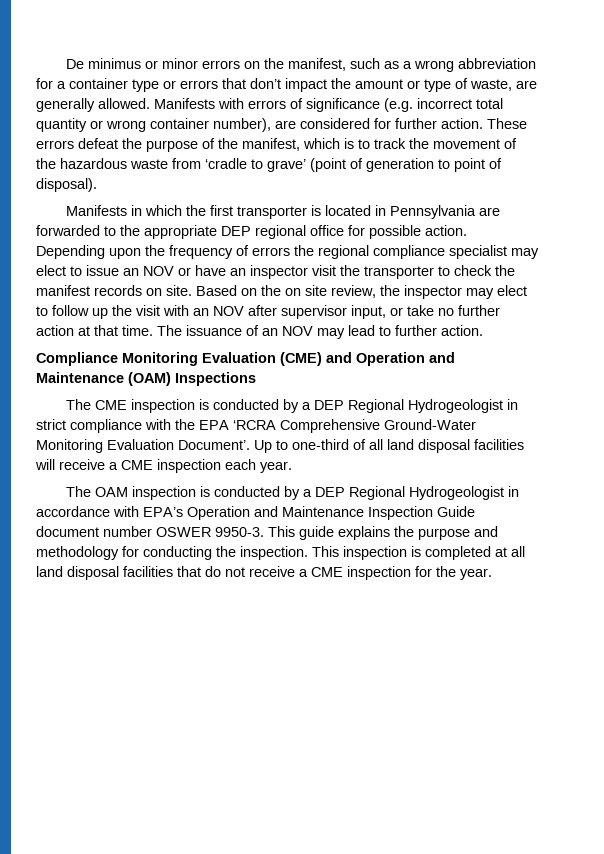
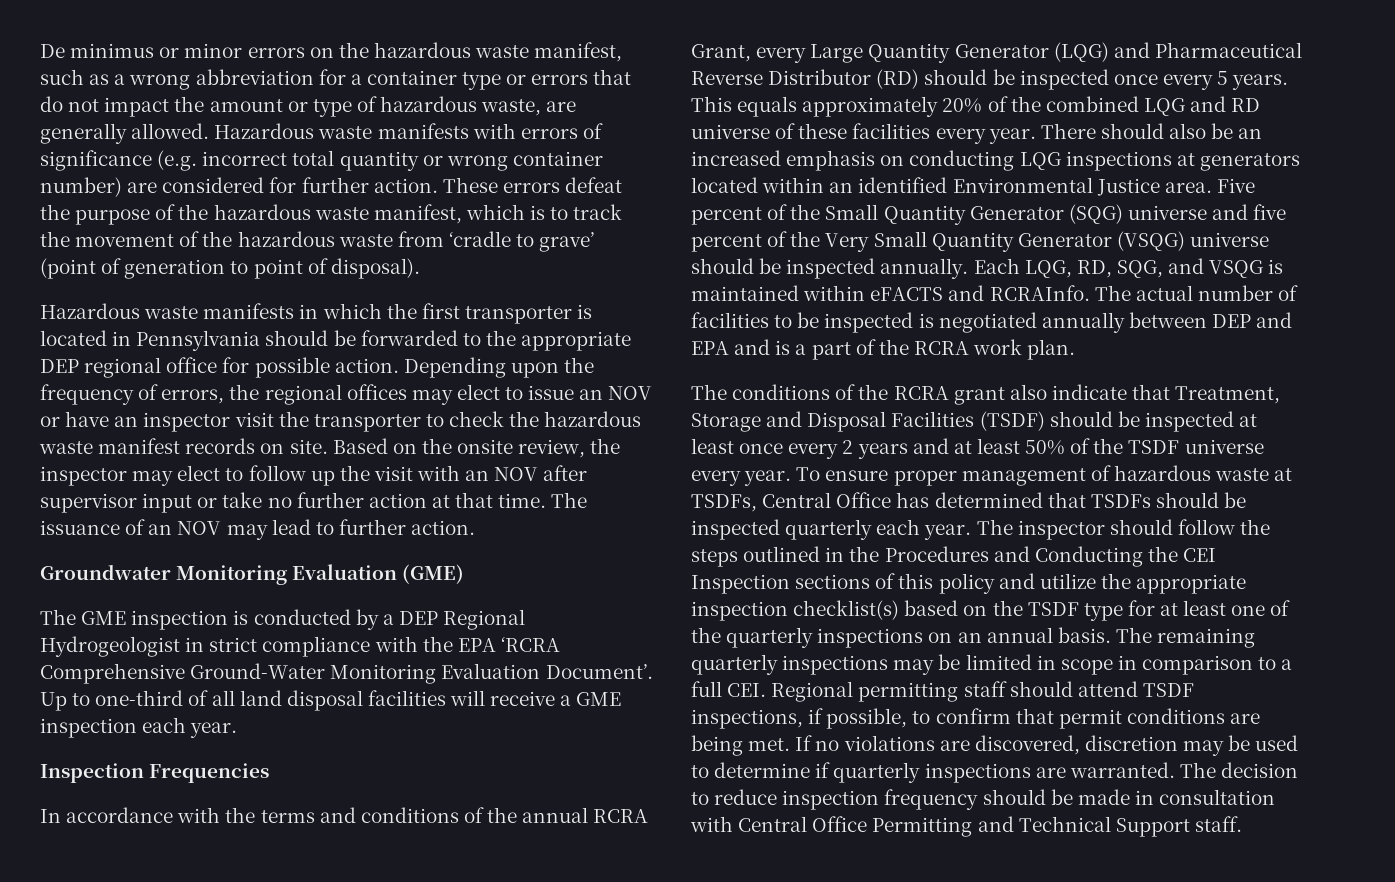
- De minimus or minor errors on the manifest, such as a wrong abbreviation for a container type or errors that don’t impact the amount or type of waste, are generally allowed.
+ De minimus or minor errors on the hazardous waste manifest, such as a wrong abbreviation for a container type or errors that do not impact the amount or type of hazardous waste, are generally allowed.
- Manifests with errors of significance (e.g. incorrect total quantity or wrong container number), are considered for further action.
+ Hazardous waste manifests with errors of significance (e.g. incorrect total quantity or wrong container number) are considered for further action.
- These errors defeat the purpose of the manifest, which is to track the movement of the hazardous waste from ‘cradle to grave’ (point of generation to point of disposal).
+ These errors defeat the purpose of the hazardous waste manifest, which is to track the movement of the hazardous waste from ‘cradle to grave’ (point of generation to point of disposal).
- Manifests in which the first transporter is located in Pennsylvania are forwarded to the appropriate DEP regional office for possible action.
+ Hazardous waste manifests in which the first transporter is located in Pennsylvania should be forwarded to the appropriate DEP regional office for possible action.
- Depending upon the frequency of errors the regional compliance specialist may elect to issue an NOV or have an inspector visit the transporter to check the manifest records on site.
+ Depending upon the frequency of errors, the regional offices may elect to issue an NOV or have an inspector visit the transporter to check the hazardous waste manifest records on site.
- Based on the on site review, the inspector may elect to follow up the visit with an NOV after supervisor input, or take no further action at that time.
+ Based on the onsite review, the inspector may elect to follow up the visit with an NOV after supervisor input or take no further action at that time.
- Compliance Monitoring Evaluation (CME) and Operation and Maintenance (OAM) Inspections
- The CME inspection is conducted by a DEP Regional Hydrogeologist in strict compliance with the EPA ‘RCRA Comprehensive Ground-Water Monitoring Evaluation Document’.
+ Groundwater Monitoring Evaluation (GME)
+ The GME inspection is conducted by a DEP Regional Hydrogeologist in strict compliance with the EPA ‘RCRA Comprehensive Ground-Water Monitoring Evaluation Document’.
- Up to one-third of all land disposal facilities will receive a CME inspection each year.
+ Up to one-third of all land disposal facilities will receive a GME inspection each year.
- The OAM inspection is conducted by a DEP Regional Hydrogeologist in accordance with EPA’s Operation and Maintenance Inspection Guide document number OSWER 9950-3. This guide explains the purpose and methodology for conducting the inspection. This inspection is completed at all land disposal facilities that do not receive a CME inspection for the year.
+ Inspection Frequencies
+ In accordance with the terms and conditions of the annual RCRA Grant, every Large Quantity Generator (LQG) and Pharmaceutical Reverse Distributor (RD) should be inspected once every 5 years. This equals approximately 20% of the combined LQG and RD universe of these facilities every year. There should also be an increased emphasis on conducting LQG inspections at generators located within an identified Environmental Justice area. Five percent of the Small Quantity Generator (SQG) universe and five percent of the Very Small Quantity Generator (VSQG) universe should be inspected annually. Each LQG, RD, SQG, and VSQG is maintained within eFACTS and RCRAInfo. The actual number of facilities to be inspected is negotiated annually between DEP and EPA and is a part of the RCRA work plan.
+ The conditions of the RCRA grant also indicate that Treatment, Storage and Disposal Facilities (TSDF) should be inspected at least once every 2 years and at least 50% of the TSDF universe every year. To ensure proper management of hazardous waste at TSDFs, Central Office has determined that TSDFs should be inspected quarterly each year. The inspector should follow the steps outlined in the Procedures and Conducting the CEI Inspection sections of this policy and utilize the appropriate inspection checklist(s) based on the TSDF type for at least one of the quarterly inspections on an annual basis. The remaining quarterly inspections may be limited in scope in comparison to a full CEI. Regional permitting staff should attend TSDF inspections, if possible, to confirm that permit conditions are being met. If no violations are discovered, discretion may be used to determine if quarterly inspections are warranted. The decision to reduce inspection frequency should be made in consultation with Central Office Permitting and Technical Support staff.

